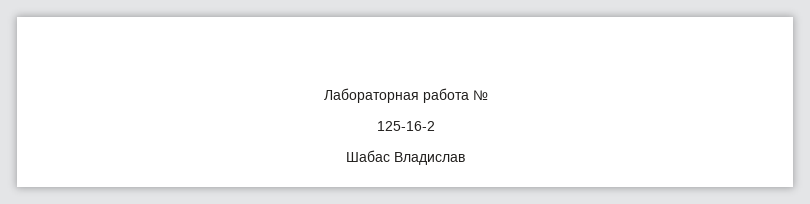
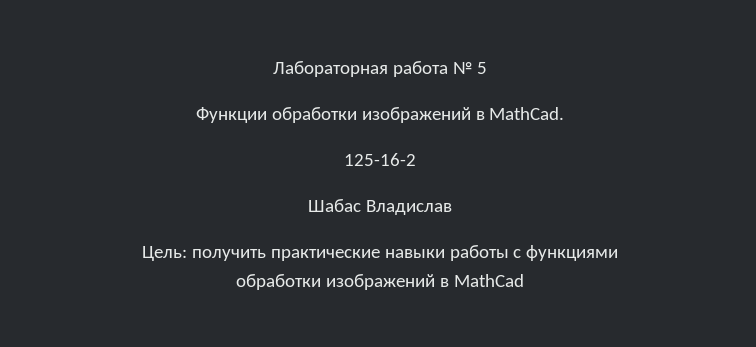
- Лабораторная работа №
+ Лабораторная работа № 5
+ Функции обработки изображений в MathCad.
  125-16-2
  Шабас Владислав
+ Цель: получить практические навыки работы с функциями обработки изображений в MathCad

